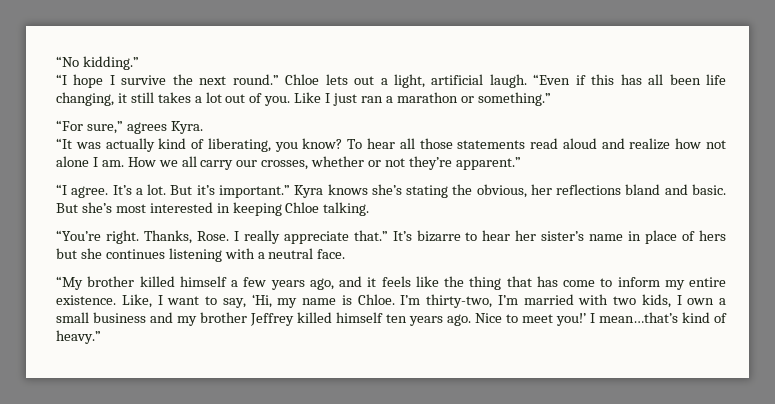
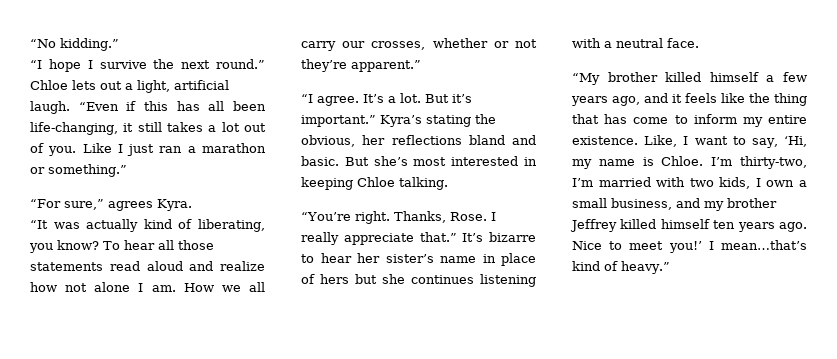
- “Even if this has all been life changing, it still takes a lot out of you.
+ “Even if this has all been life-changing, it still takes a lot out of you.
- Kyra knows she’s stating the obvious, her reflections bland and basic.
+ Kyra’s stating the obvious, her reflections bland and basic.
- I’m thirty-two, I’m married with two kids, I own a small business and my brother Jeffrey killed himself ten years ago.
+ I’m thirty-two, I’m married with two kids, I own a small business, and my brother Jeffrey killed himself ten years ago.

